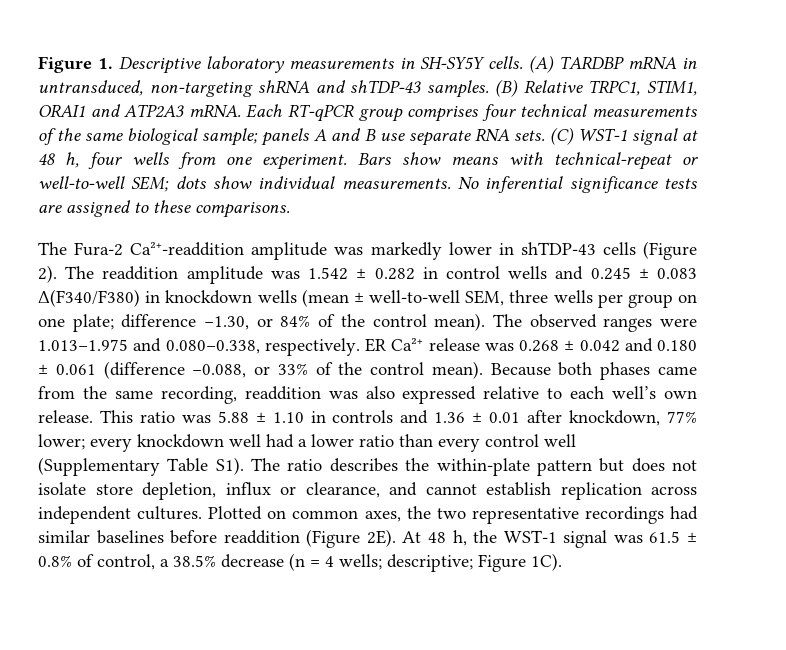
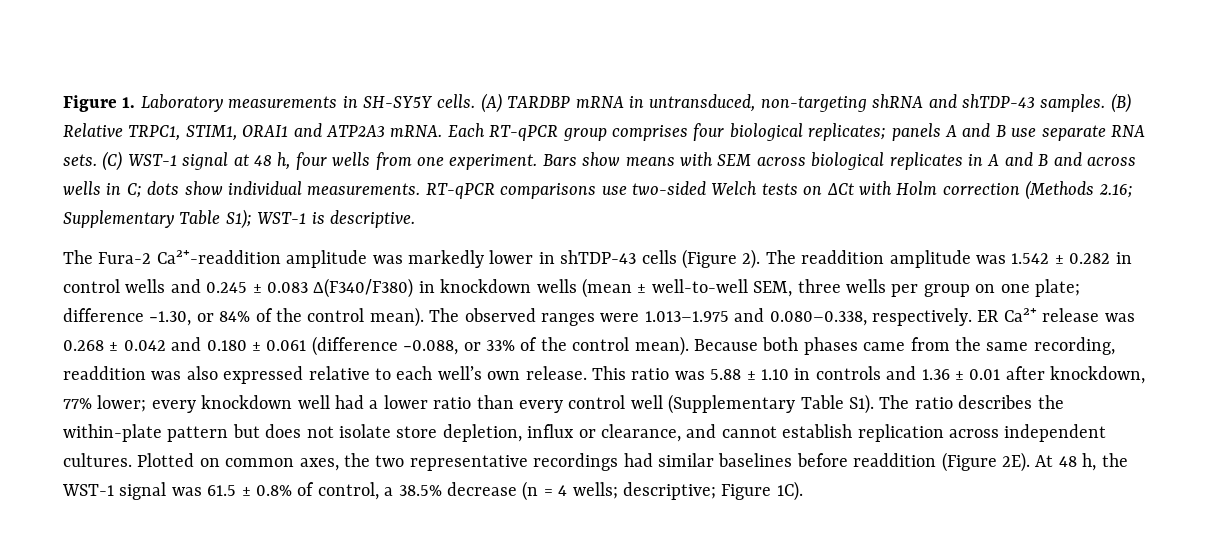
- Figure 1. Descriptive laboratory measurements in SH-SY5Y cells.
+ Figure 1. Laboratory measurements in SH-SY5Y cells.
- Each RT-qPCR group comprises four technical measurements of the same biological sample; panels A and B use separate RNA sets.
+ Each RT-qPCR group comprises four biological replicates; panels A and B use separate RNA sets.
- Bars show means with technical-repeat or well-to-well SEM; dots show individual measurements. No inferential significance tests are assigned to these comparisons.
+ Bars show means with SEM across biological replicates in A and B and across wells in C; dots show individual measurements. RT-qPCR comparisons use two-sided Welch tests on ΔCt with Holm correction (Methods 2.16; Supplementary Table S1); WST-1 is descriptive.

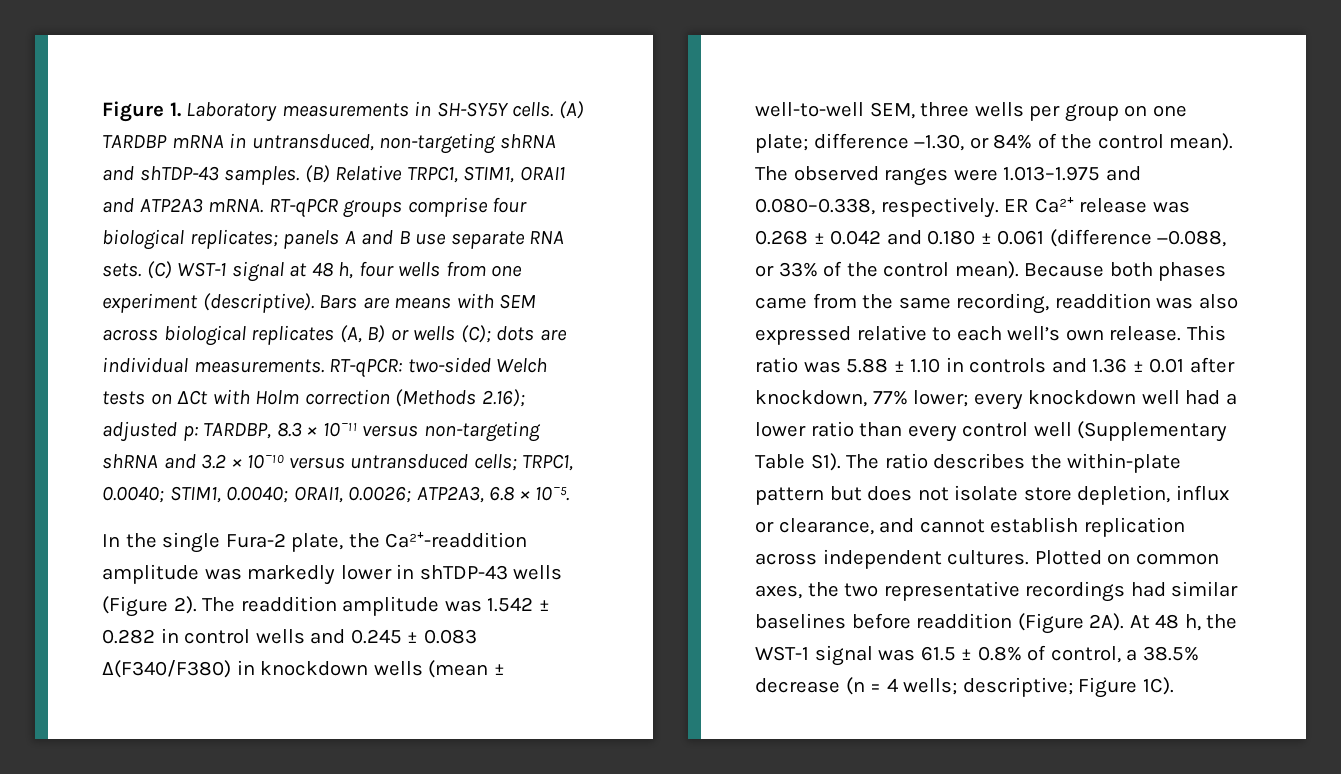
- Each RT-qPCR group comprises four biological replicates; panels A and B use separate RNA sets.
+ RT-qPCR groups comprise four biological replicates; panels A and B use separate RNA sets.
- (C) WST-1 signal at 48 h, four wells from one experiment. Bars show means with SEM across biological replicates in A and B and across wells in C; dots show individual measurements. RT-qPCR comparisons use two-sided Welch tests on ΔCt with Holm correction (Methods 2.16; Supplementary Table S1); WST-1 is descriptive.
- The Fura-2 Ca²⁺-readdition amplitude was markedly lower in shTDP-43 cells (Figure 2).
+ (C) WST-1 signal at 48 h, four wells from one experiment (descriptive). Bars are means with SEM across biological replicates (A, B) or wells (C); dots are individual measurements. RT-qPCR: two-sided Welch tests on ΔCt with Holm correction (Methods 2.16); adjusted p: TARDBP, 8.3 × 10⁻¹¹ versus non-targeting shRNA and 3.2 × 10⁻¹⁰ versus untransduced cells; TRPC1, 0.0040; STIM1, 0.0040; ORAI1, 0.0026; ATP2A3, 6.8 × 10⁻⁵.
+ In the single Fura-2 plate, the Ca²⁺-readdition amplitude was markedly lower in shTDP-43 wells (Figure 2).
- Plotted on common axes, the two representative recordings had similar baselines before readdition (Figure 2E).
+ Plotted on common axes, the two representative recordings had similar baselines before readdition (Figure 2A).

